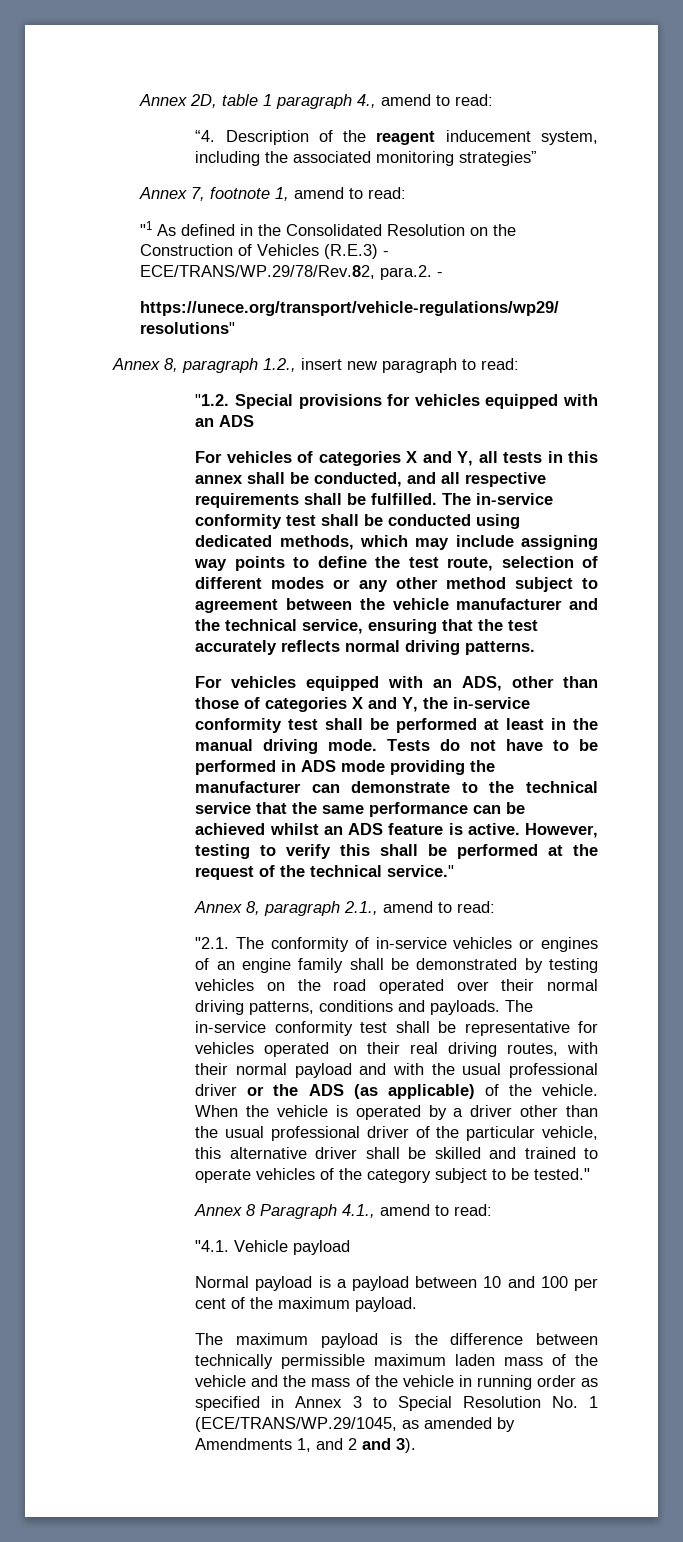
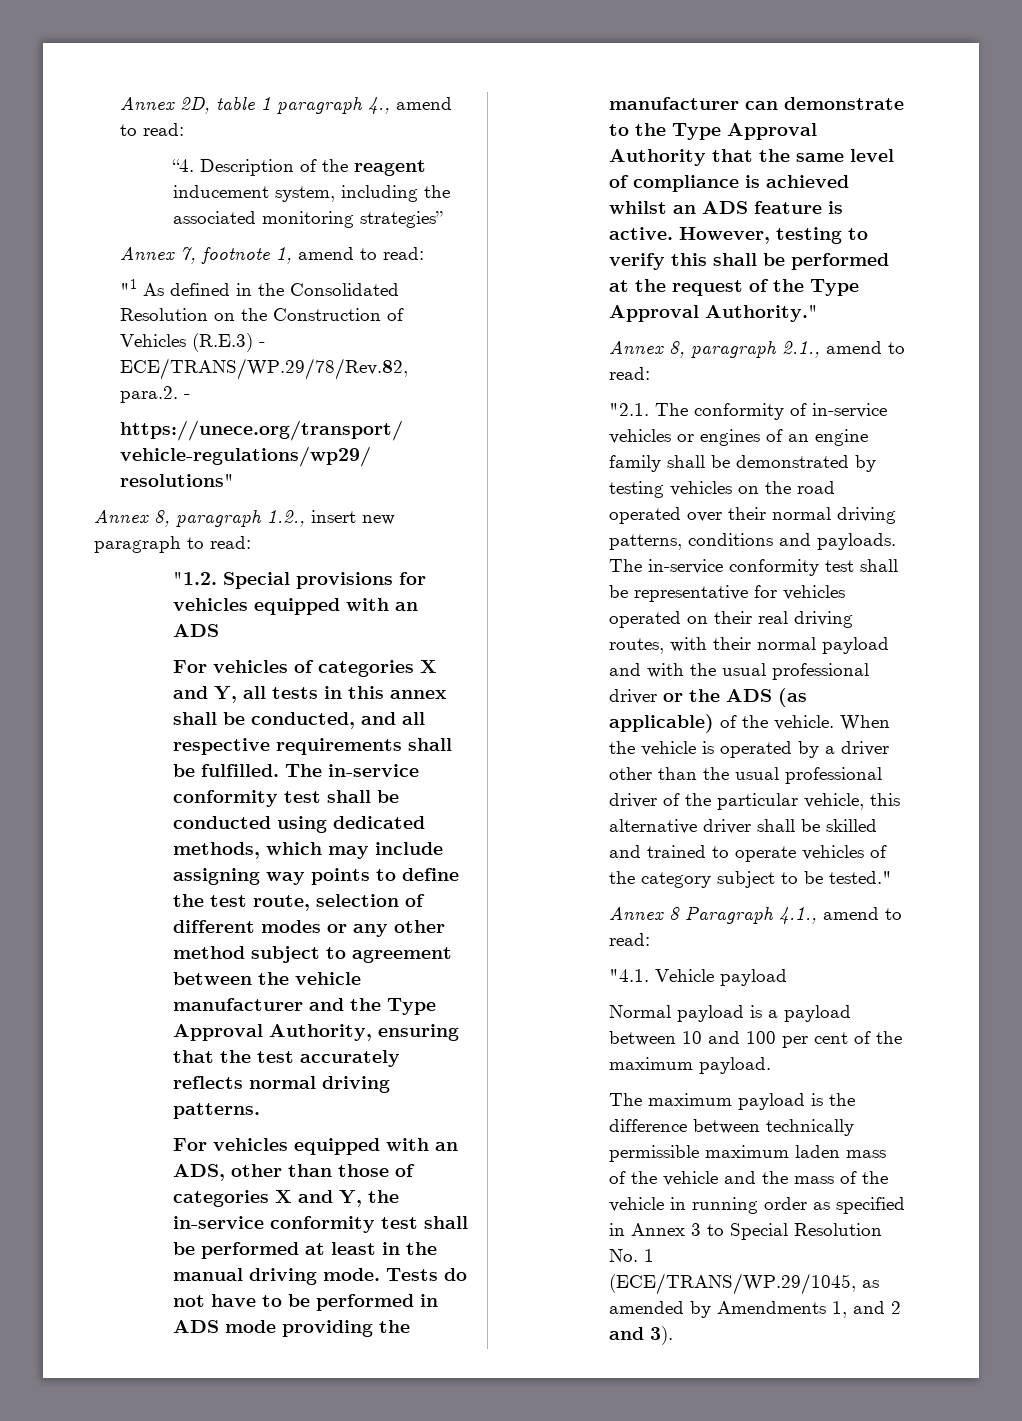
- The in-service conformity test shall be conducted using dedicated methods, which may include assigning way points to define the test route, selection of different modes or any other method subject to agreement between the vehicle manufacturer and the technical service, ensuring that the test accurately reflects normal driving patterns.
+ The in-service conformity test shall be conducted using dedicated methods, which may include assigning way points to define the test route, selection of different modes or any other method subject to agreement between the vehicle manufacturer and the Type Approval Authority, ensuring that the test accurately reflects normal driving patterns.
- Tests do not have to be performed in ADS mode providing the manufacturer can demonstrate to the technical service that the same performance can be achieved whilst an ADS feature is active.
+ Tests do not have to be performed in ADS mode providing the manufacturer can demonstrate to the Type Approval Authority that the same level of compliance is achieved whilst an ADS feature is active.
- However, testing to verify this shall be performed at the request of the technical service."
+ However, testing to verify this shall be performed at the request of the Type Approval Authority."

